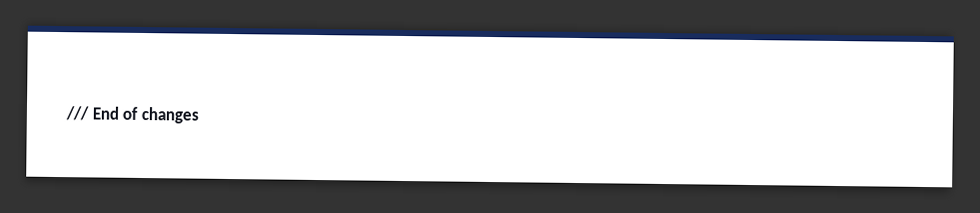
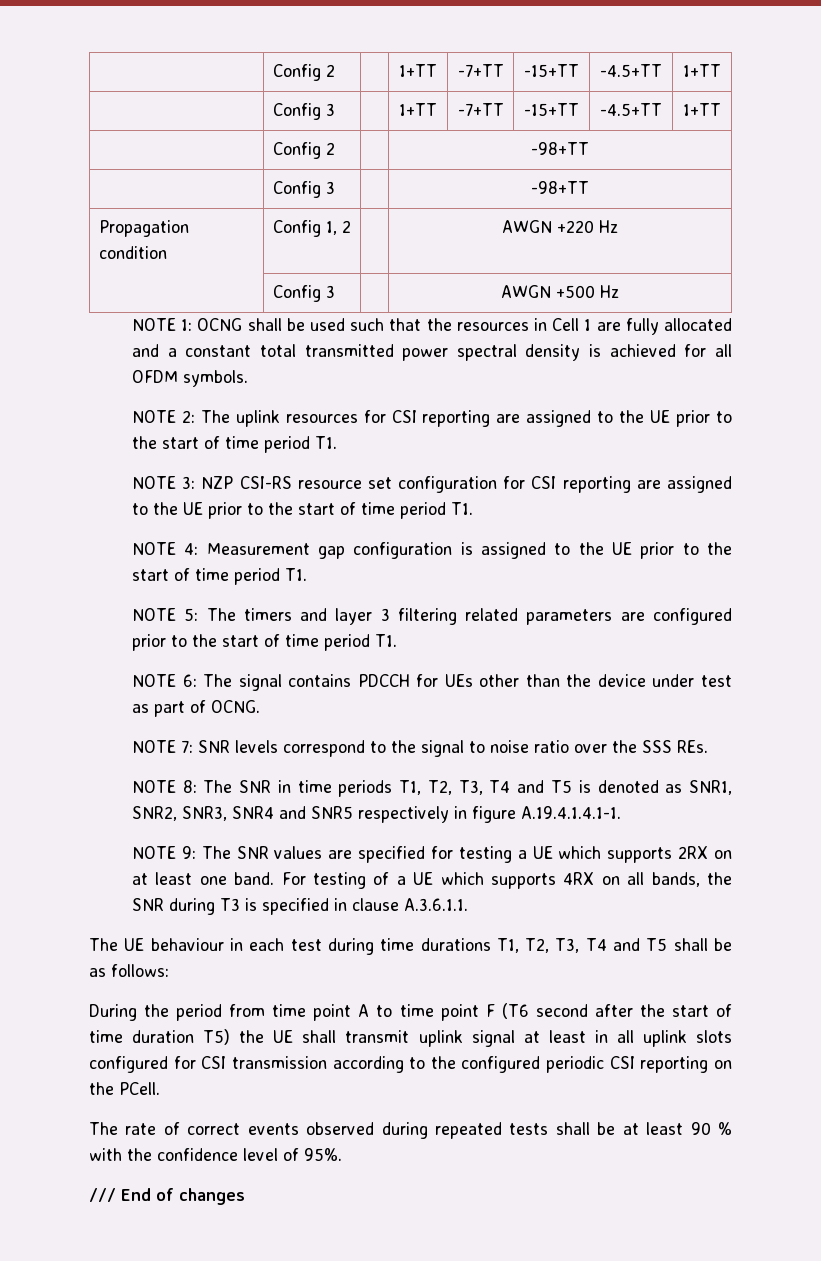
+ | Config 2 | | 1+TT | -7+TT | -15+TT | -4.5+TT | 1+TT
+ | Config 3 | | 1+TT | -7+TT | -15+TT | -4.5+TT | 1+TT
+ | Config 2 | | -98+TT
+ | Config 3 | | -98+TT
+ Propagation condition | Config 1, 2 | | AWGN +220 Hz
+ | Config 3 | | AWGN +500 Hz
+ NOTE 1: OCNG shall be used such that the resources in Cell 1 are fully allocated and a constant total transmitted power spectral density is achieved for all OFDM symbols.
+ NOTE 2: The uplink resources for CSI reporting are assigned to the UE prior to the start of time period T1.
+ NOTE 3: NZP CSI-RS resource set configuration for CSI reporting are assigned to the UE prior to the start of time period T1.
+ NOTE 4: Measurement gap configuration is assigned to the UE prior to the start of time period T1.
+ NOTE 5: The timers and layer 3 filtering related parameters are configured prior to the start of time period T1.
+ NOTE 6: The signal contains PDCCH for UEs other than the device under test as part of OCNG.
+ NOTE 7: SNR levels correspond to the signal to noise ratio over the SSS REs.
+ NOTE 8: The SNR in time periods T1, T2, T3, T4 and T5 is denoted as SNR1, SNR2, SNR3, SNR4 and SNR5 respectively in figure A.19.4.1.4.1-1.
+ NOTE 9: The SNR values are specified for testing a UE which supports 2RX on at least one band. For testing of a UE which supports 4RX on all bands, the SNR during T3 is specified in clause A.3.6.1.1.
+ The UE behaviour in each test during time durations T1, T2, T3, T4 and T5 shall be as follows:
+ During the period from time point A to time point F (T6 second after the start of time duration T5) the UE shall transmit uplink signal at least in all uplink slots configured for CSI transmission according to the configured periodic CSI reporting on the PCell.
+ The rate of correct events observed during repeated tests shall be at least 90 % with the confidence level of 95%.

